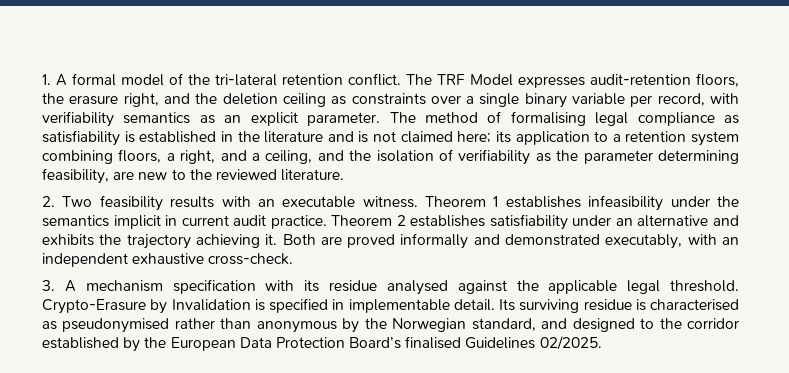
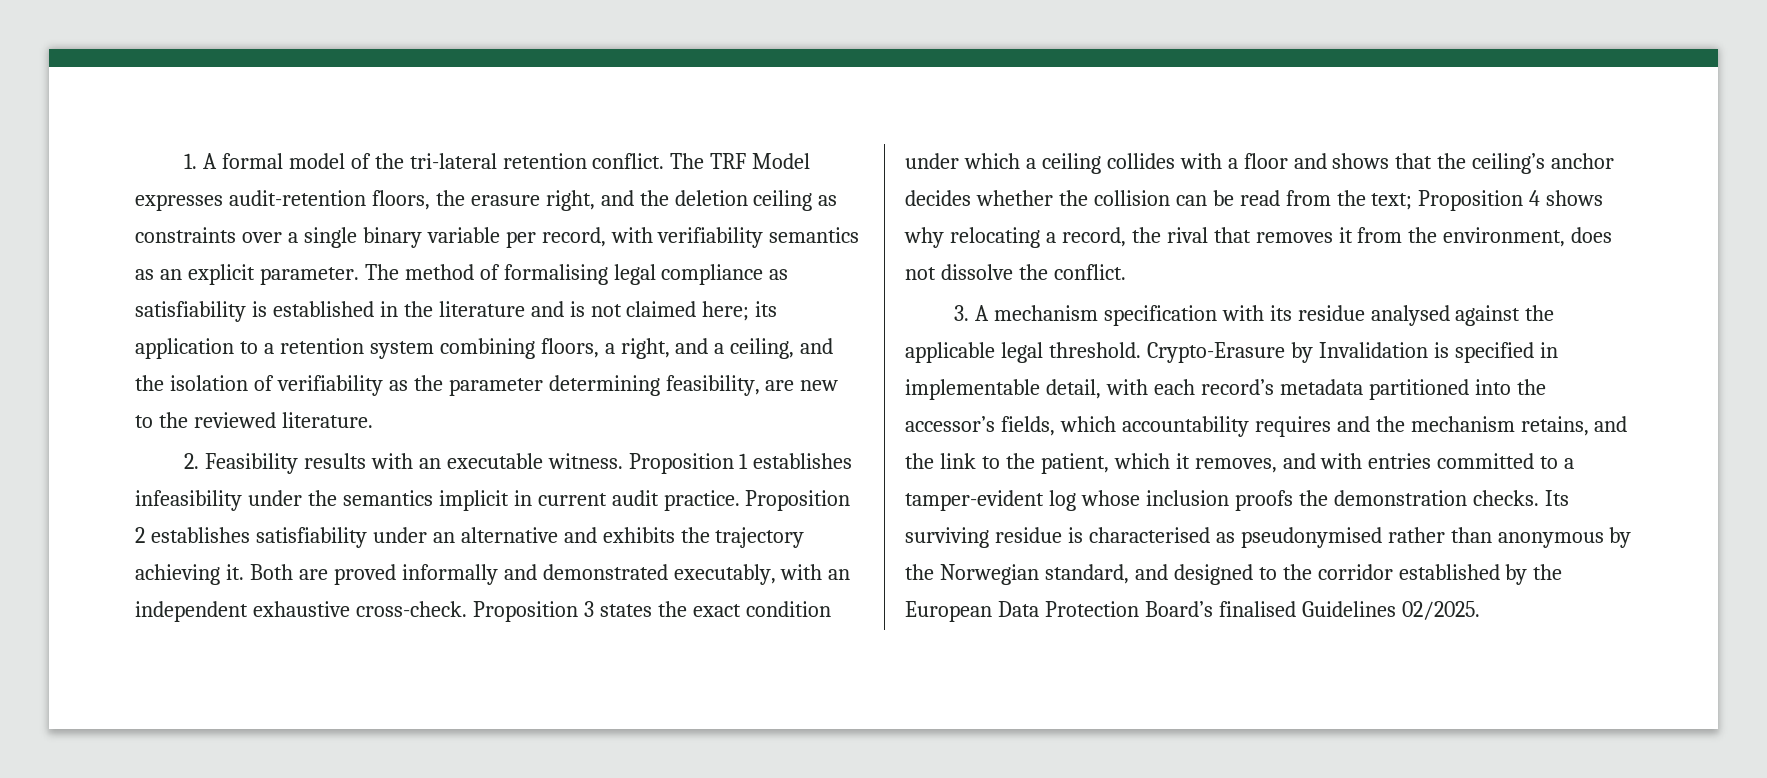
- 2. Two feasibility results with an executable witness.
+ 2. Feasibility results with an executable witness.
- Theorem 1 establishes infeasibility under the semantics implicit in current audit practice.
+ Proposition 1 establishes infeasibility under the semantics implicit in current audit practice.
- Theorem 2 establishes satisfiability under an alternative and exhibits the trajectory achieving it.
+ Proposition 2 establishes satisfiability under an alternative and exhibits the trajectory achieving it.
+ Proposition 3 states the exact condition under which a ceiling collides with a floor and shows that the ceiling’s anchor decides whether the collision can be read from the text; Proposition 4 shows why relocating a record, the rival that removes it from the environment, does not dissolve the conflict.
- Crypto-Erasure by Invalidation is specified in implementable detail.
+ Crypto-Erasure by Invalidation is specified in implementable detail, with each record’s metadata partitioned into the accessor’s fields, which accountability requires and the mechanism retains, and the link to the patient, which it removes, and with entries committed to a tamper-evident log whose inclusion proofs the demonstration checks.

